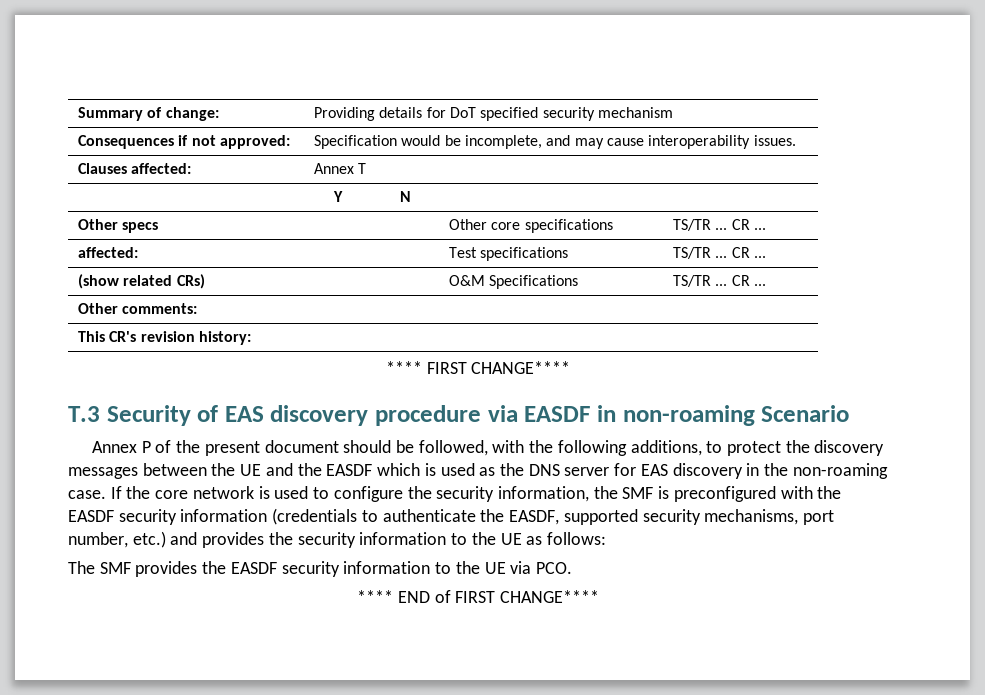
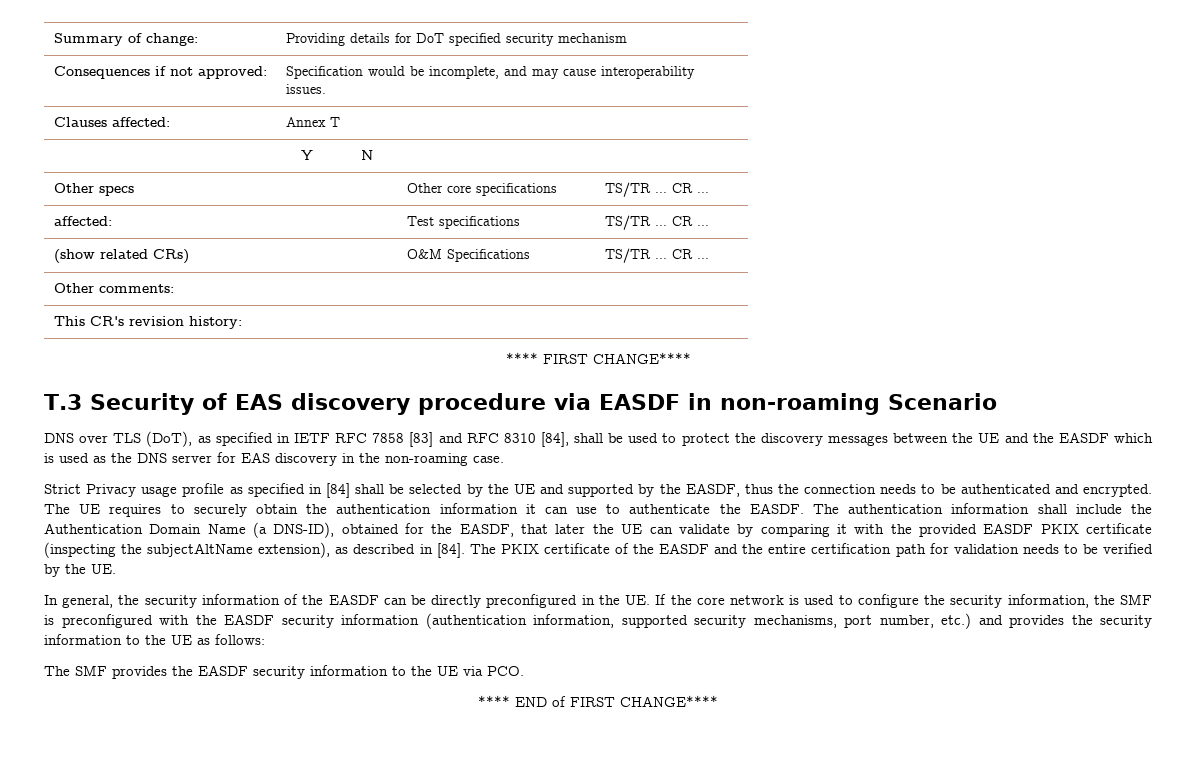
- Annex P of the present document should be followed, with the following additions, to protect the discovery messages between the UE and the EASDF which is used as the DNS server for EAS discovery in the non-roaming case. If the core network is used to configure the security information, the SMF is preconfigured with the EASDF security information (credentials to authenticate the EASDF, supported security mechanisms, port number, etc.) and provides the security information to the UE as follows:
+ DNS over TLS (DoT), as specified in IETF RFC 7858 [83] and RFC 8310 [84], shall be used to protect the discovery messages between the UE and the EASDF which is used as the DNS server for EAS discovery in the non-roaming case.
+ Strict Privacy usage profile as specified in [84] shall be selected by the UE and supported by the EASDF, thus the connection needs to be authenticated and encrypted. The UE requires to securely obtain the authentication information it can use to authenticate the EASDF. The authentication information shall include the Authentication Domain Name (a DNS-ID), obtained for the EASDF, that later the UE can validate by comparing it with the provided EASDF PKIX certificate (inspecting the subjectAltName extension), as described in [84]. The PKIX certificate of the EASDF and the entire certification path for validation needs to be verified by the UE.
+ In general, the security information of the EASDF can be directly preconfigured in the UE. If the core network is used to configure the security information, the SMF is preconfigured with the EASDF security information (authentication information, supported security mechanisms, port number, etc.) and provides the security information to the UE as follows:

